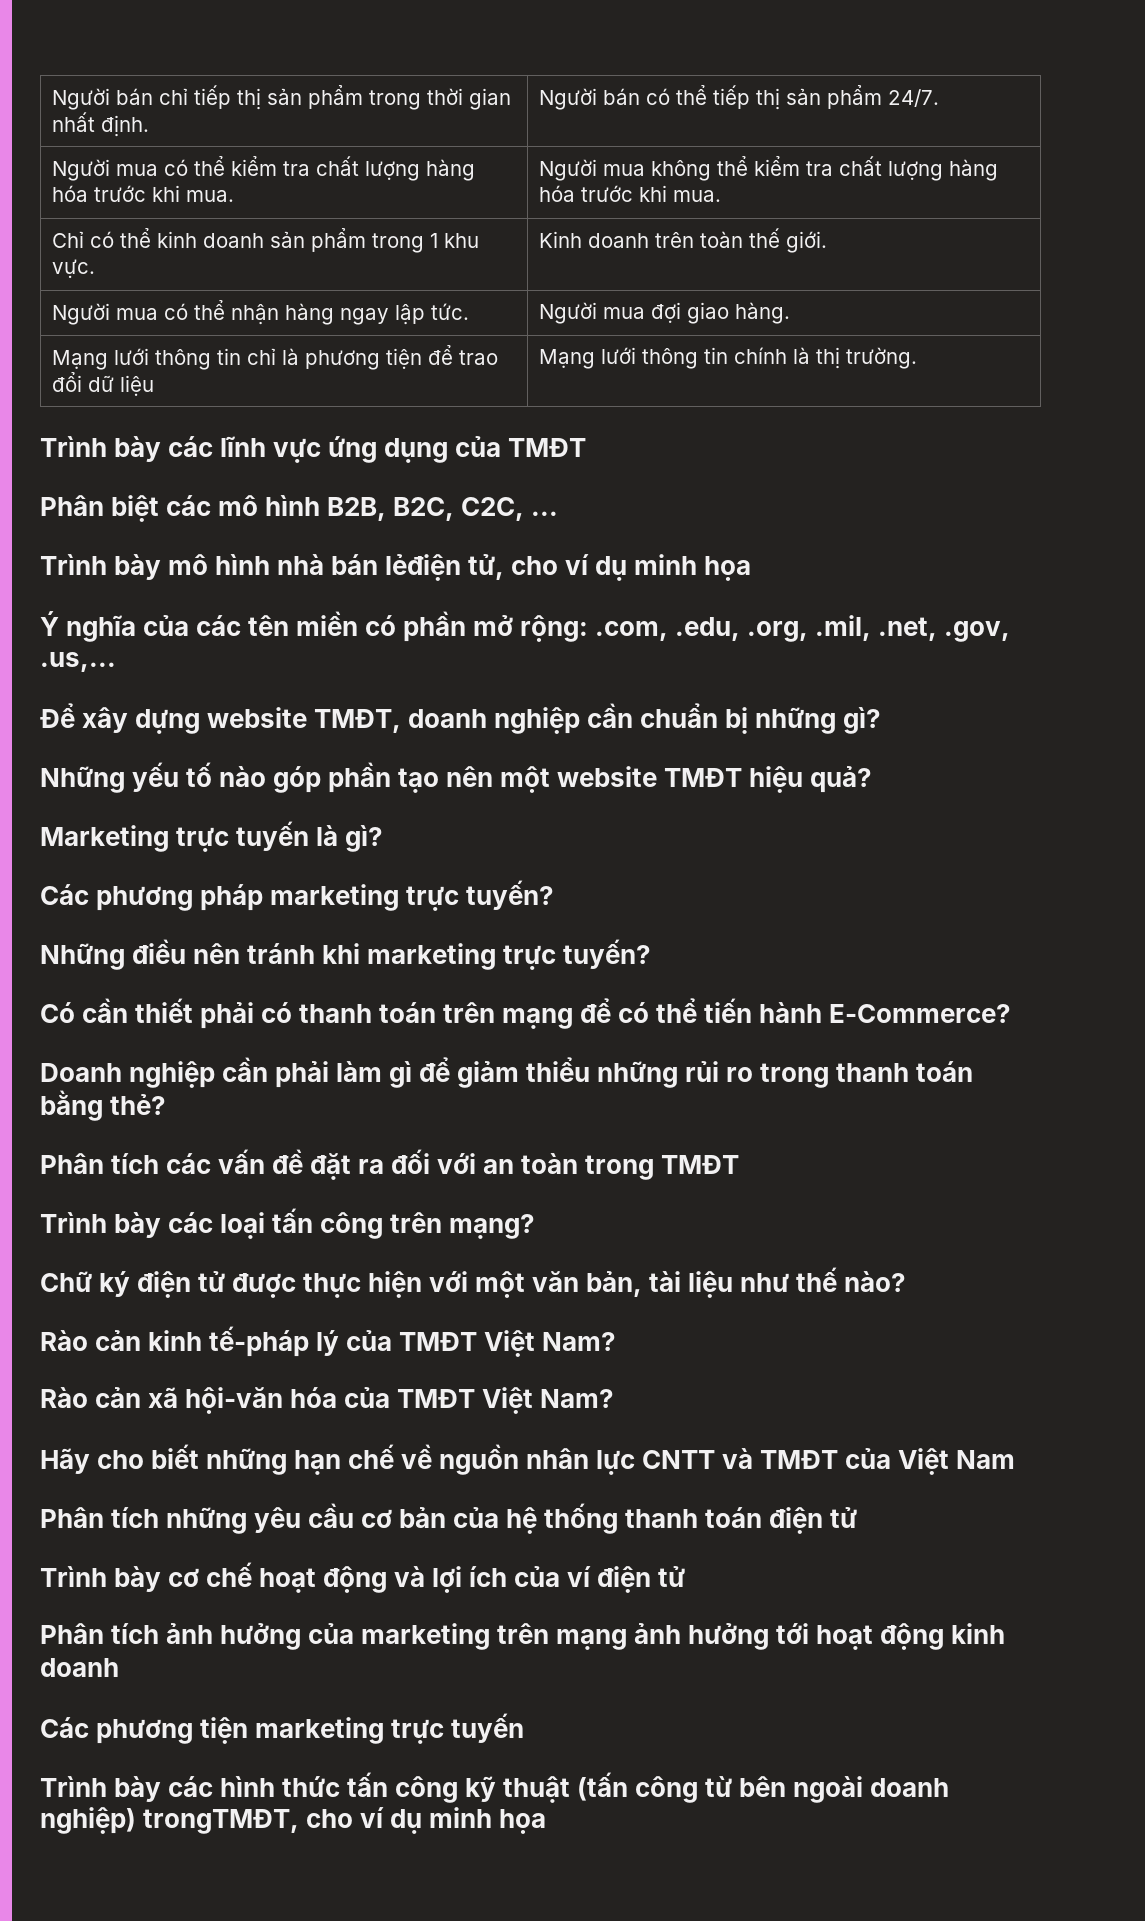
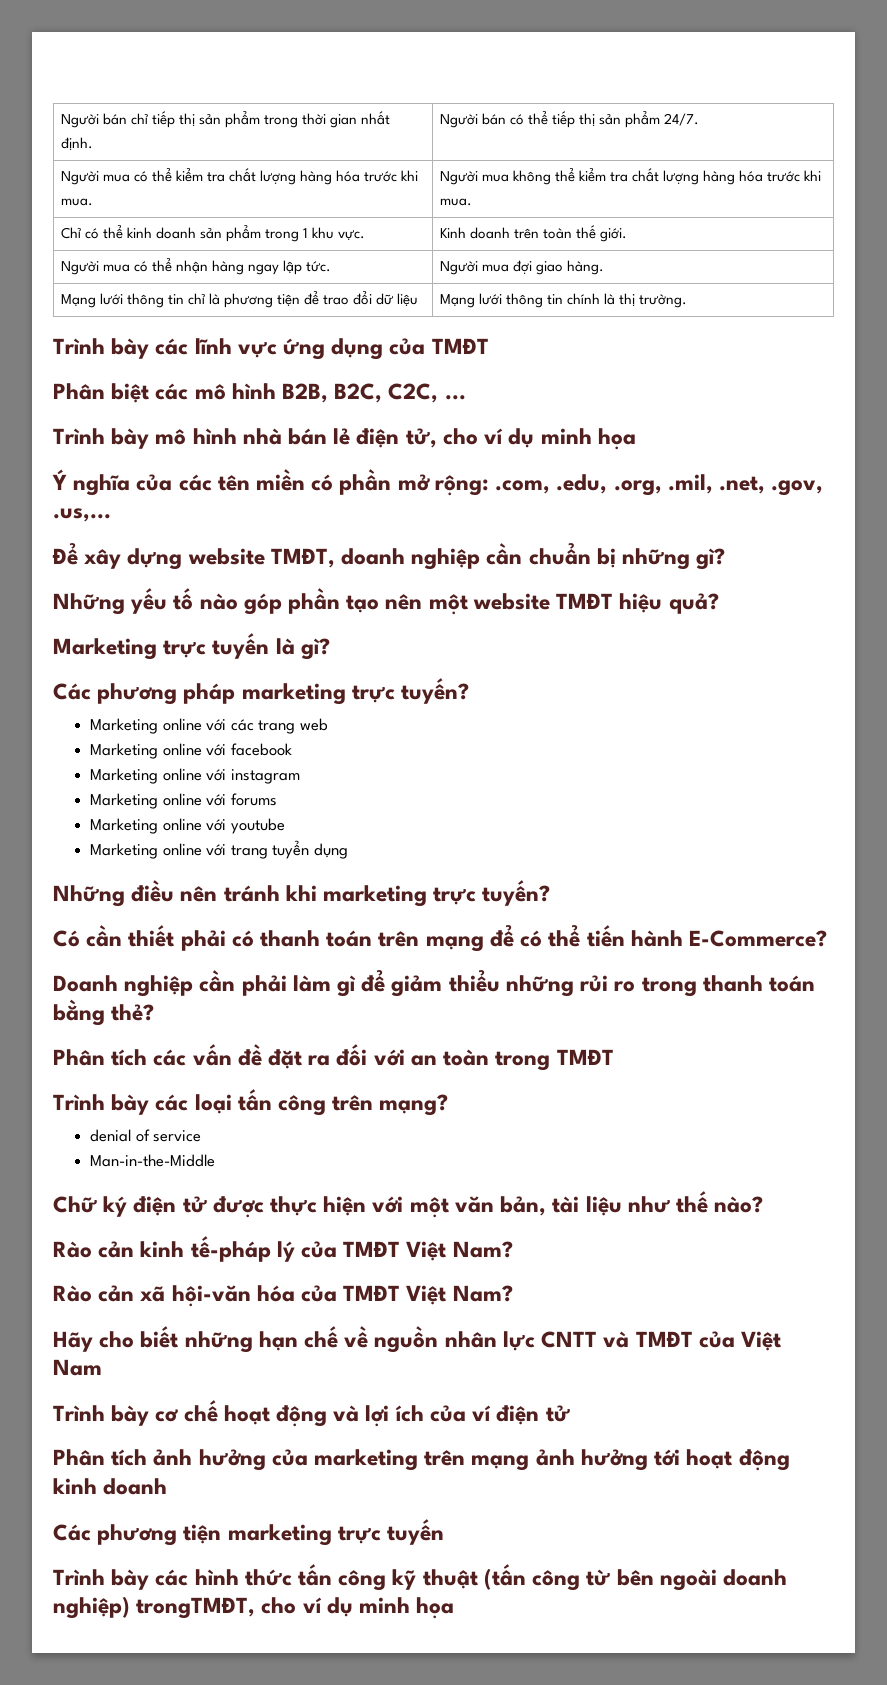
- Trình bày mô hình nhà bán lẻđiện tử, cho ví dụ minh họa
+ Trình bày mô hình nhà bán lẻ điện tử, cho ví dụ minh họa
+ Marketing online với các trang web
+ Marketing online với facebook
+ Marketing online với instagram
+ Marketing online với forums
+ Marketing online với youtube
+ Marketing online với trang tuyển dụng
+ denial of service
+ Man-in-the-Middle
- Phân tích những yêu cầu cơ bản của hệ thống thanh toán điện tử

